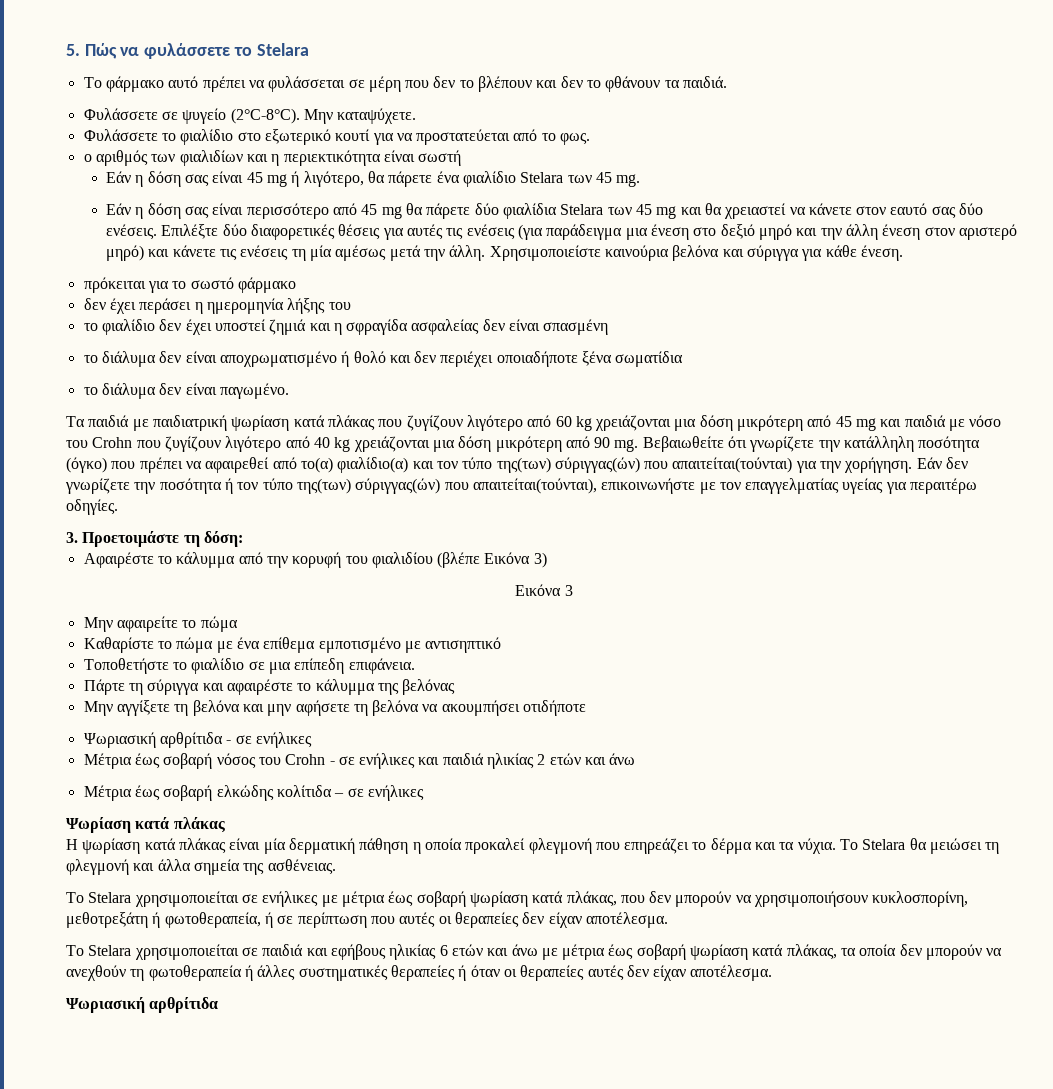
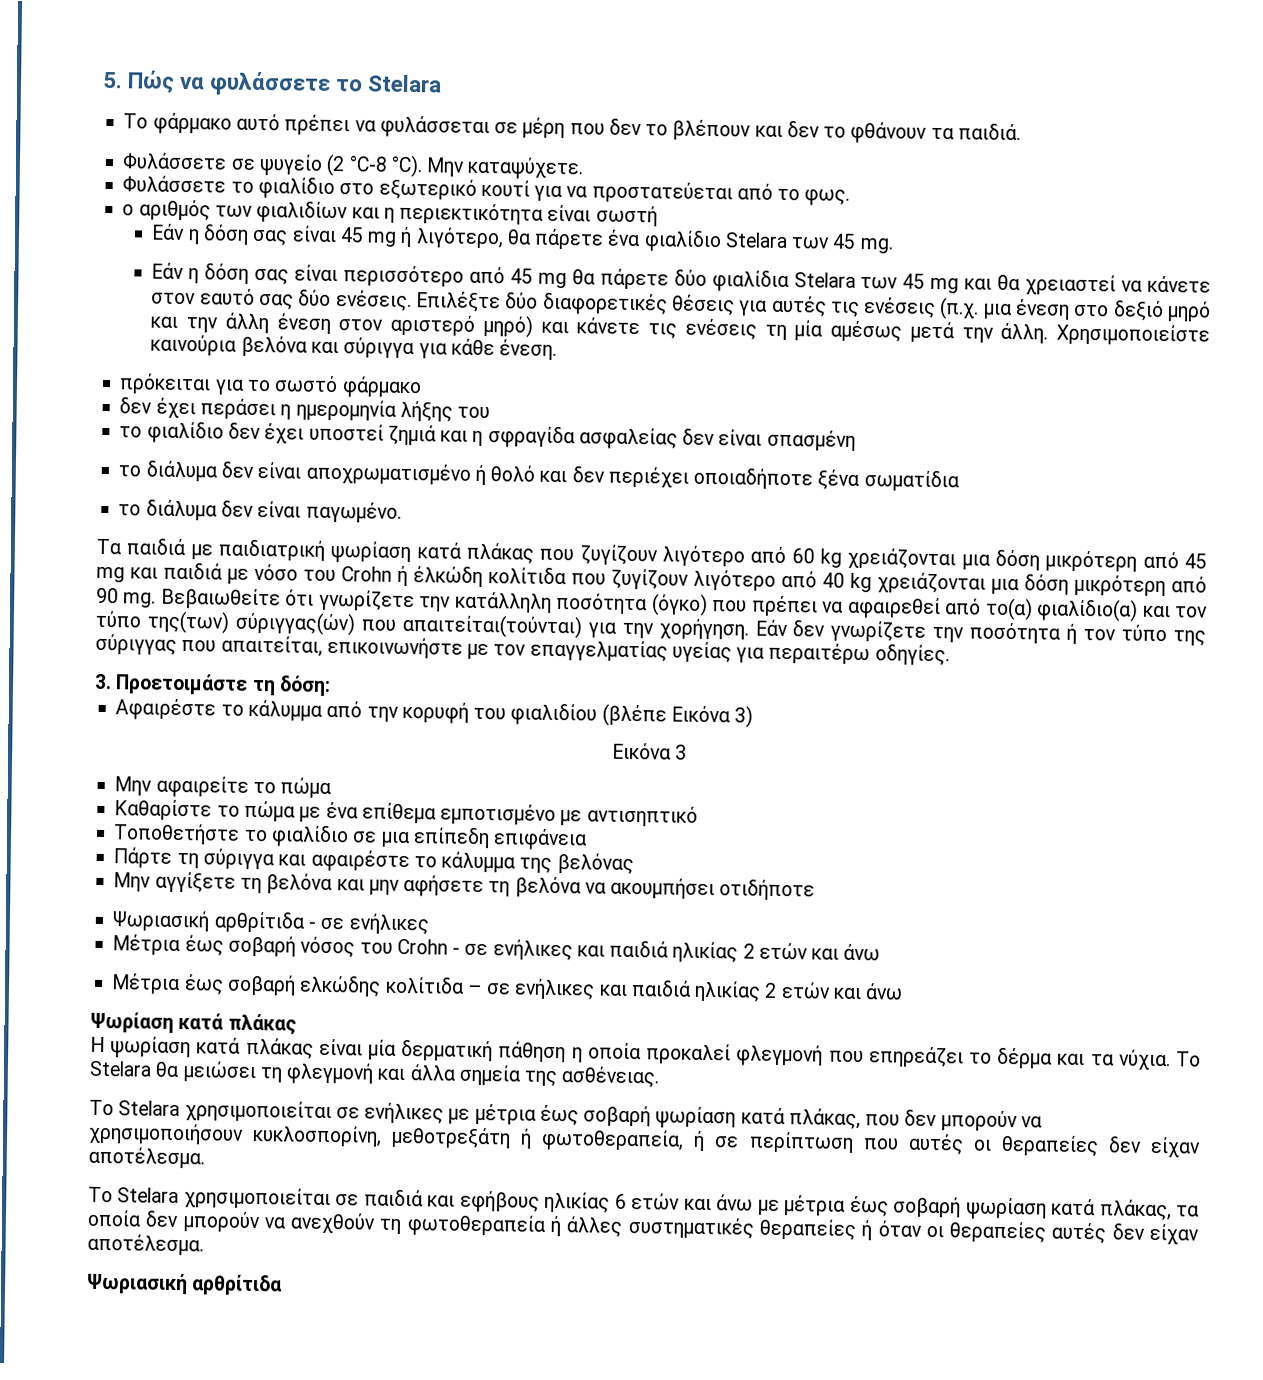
- Φυλάσσετε σε ψυγείο (2°C-8°C).
+ Φυλάσσετε σε ψυγείο (2 °C-8 °C).
- Επιλέξτε δύο διαφορετικές θέσεις για αυτές τις ενέσεις (για παράδειγμα μια ένεση στο δεξιό μηρό και την άλλη ένεση στον αριστερό μηρό) και κάνετε τις ενέσεις τη μία αμέσως μετά την άλλη.
+ Επιλέξτε δύο διαφορετικές θέσεις για αυτές τις ενέσεις (π.χ. μια ένεση στο δεξιό μηρό και την άλλη ένεση στον αριστερό μηρό) και κάνετε τις ενέσεις τη μία αμέσως μετά την άλλη.
- Τα παιδιά με παιδιατρική ψωρίαση κατά πλάκας που ζυγίζουν λιγότερο από 60 kg χρειάζονται μια δόση μικρότερη από 45 mg και παιδιά με νόσο του Crohn που ζυγίζουν λιγότερο από 40 kg χρειάζονται μια δόση μικρότερη από 90 mg.
+ Τα παιδιά με παιδιατρική ψωρίαση κατά πλάκας που ζυγίζουν λιγότερο από 60 kg χρειάζονται μια δόση μικρότερη από 45 mg και παιδιά με νόσο του Crohn ή έλκώδη κολίτιδα που ζυγίζουν λιγότερο από 40 kg χρειάζονται μια δόση μικρότερη από 90 mg.
- Εάν δεν γνωρίζετε την ποσότητα ή τον τύπο της(των) σύριγγας(ών) που απαιτείται(τούνται), επικοινωνήστε με τον επαγγελματίας υγείας για περαιτέρω οδηγίες.
+ Εάν δεν γνωρίζετε την ποσότητα ή τον τύπο της σύριγγας που απαιτείται, επικοινωνήστε με τον επαγγελματίας υγείας για περαιτέρω οδηγίες.
- Τοποθετήστε το φιαλίδιο σε μια επίπεδη επιφάνεια.
+ Τοποθετήστε το φιαλίδιο σε μια επίπεδη επιφάνεια
- Μέτρια έως σοβαρή ελκώδης κολίτιδα – σε ενήλικες
+ Μέτρια έως σοβαρή ελκώδης κολίτιδα – σε ενήλικες και παιδιά ηλικίας 2 ετών και άνω

